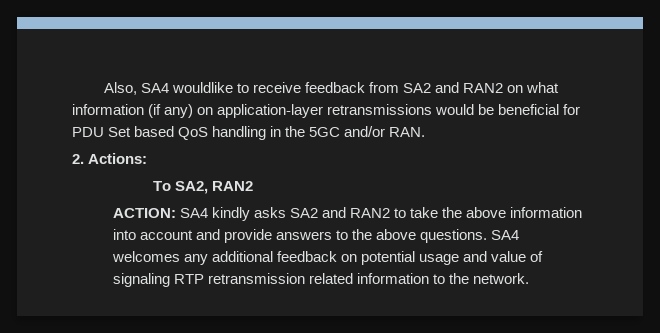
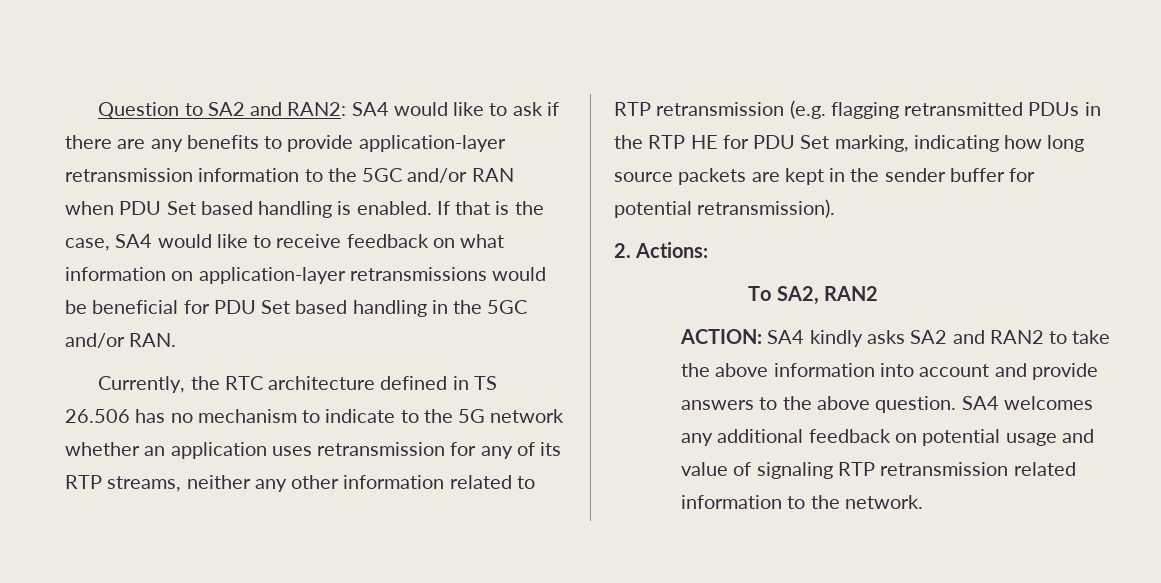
- Also, SA4 wouldlike to receive feedback from SA2 and RAN2 on what information (if any) on application-layer retransmissions would be beneficial for PDU Set based QoS handling in the 5GC and/or RAN.
+ Question to SA2 and RAN2: SA4 would like to ask if there are any benefits to provide application-layer retransmission information to the 5GC and/or RAN when PDU Set based handling is enabled. If that is the case, SA4 would like to receive feedback on what information on application-layer retransmissions would be beneficial for PDU Set based handling in the 5GC and/or RAN.
+ Currently, the RTC architecture defined in TS 26.506 has no mechanism to indicate to the 5G network whether an application uses retransmission for any of its RTP streams, neither any other information related to RTP retransmission (e.g. flagging retransmitted PDUs in the RTP HE for PDU Set marking, indicating how long source packets are kept in the sender buffer for potential retransmission).
- ACTION: SA4 kindly asks SA2 and RAN2 to take the above information into account and provide answers to the above questions.
+ ACTION: SA4 kindly asks SA2 and RAN2 to take the above information into account and provide answers to the above question.

